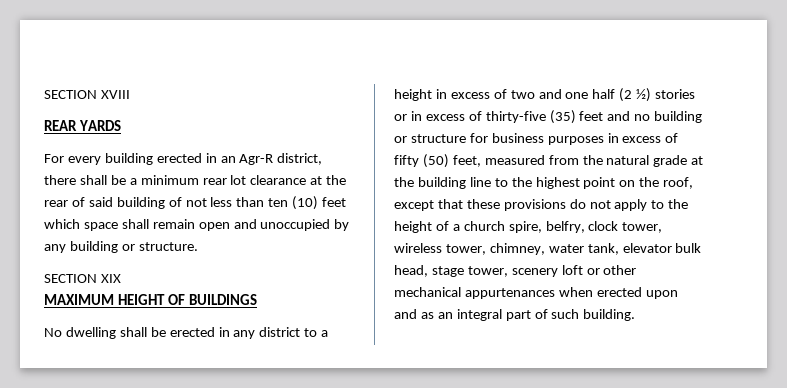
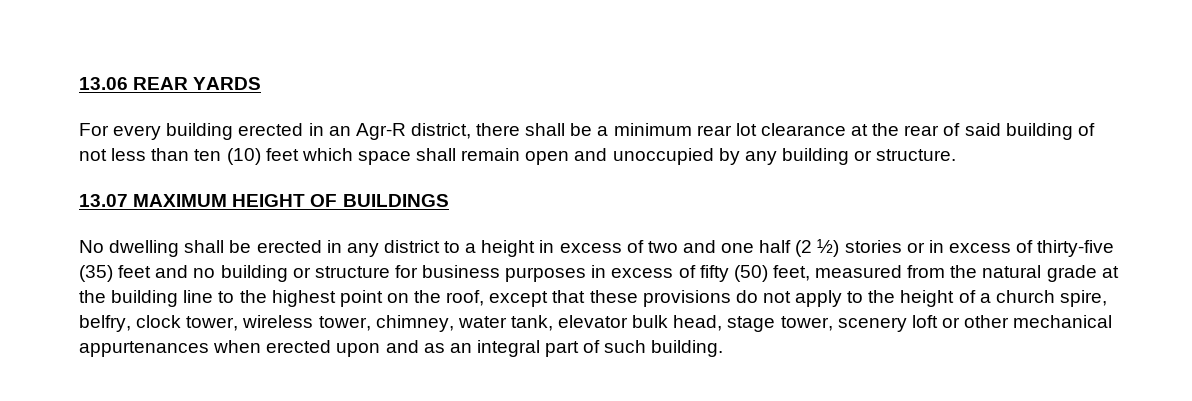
- SECTION XVIII
- REAR YARDS
+ 13.06 REAR YARDS
- SECTION XIX
- MAXIMUM HEIGHT OF BUILDINGS
+ 13.07 MAXIMUM HEIGHT OF BUILDINGS

